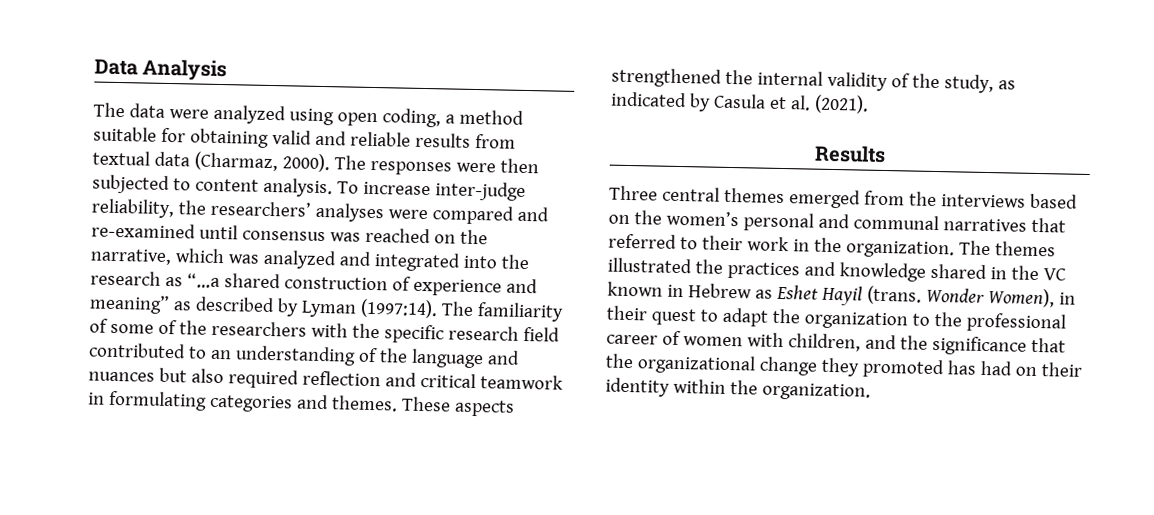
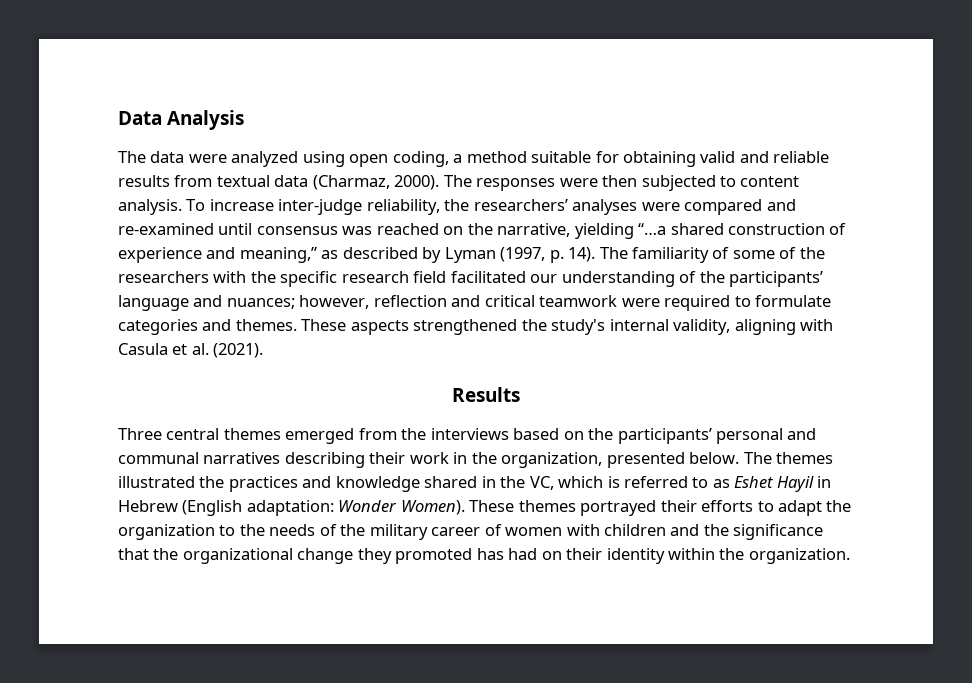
- To increase inter-judge reliability, the researchers’ analyses were compared and re-examined until consensus was reached on the narrative, which was analyzed and integrated into the research as “…a shared construction of experience and meaning” as described by Lyman (1997:14).
+ To increase inter-judge reliability, the researchers’ analyses were compared and re-examined until consensus was reached on the narrative, yielding “…a shared construction of experience and meaning,” as described by Lyman (1997, p. 14).
- The familiarity of some of the researchers with the specific research field contributed to an understanding of the language and nuances but also required reflection and critical teamwork in formulating categories and themes.
+ The familiarity of some of the researchers with the specific research field facilitated our understanding of the participants’ language and nuances; however, reflection and critical teamwork were required to formulate categories and themes.
- These aspects strengthened the internal validity of the study, as indicated by Casula et al. (2021).
+ These aspects strengthened the study's internal validity, aligning with Casula et al. (2021).
- Three central themes emerged from the interviews based on the women’s personal and communal narratives that referred to their work in the organization.
+ Three central themes emerged from the interviews based on the participants’ personal and communal narratives describing their work in the organization, presented below.
- The themes illustrated the practices and knowledge shared in the VC known in Hebrew as Eshet Hayil (trans. Wonder Women), in their quest to adapt the organization to the professional career of women with children, and the significance that the organizational change they promoted has had on their identity within the organization.
+ The themes illustrated the practices and knowledge shared in the VC, which is referred to as Eshet Hayil in Hebrew (English adaptation: Wonder Women). These themes portrayed their efforts to adapt the organization to the needs of the military career of women with children and the significance that the organizational change they promoted has had on their identity within the organization.

